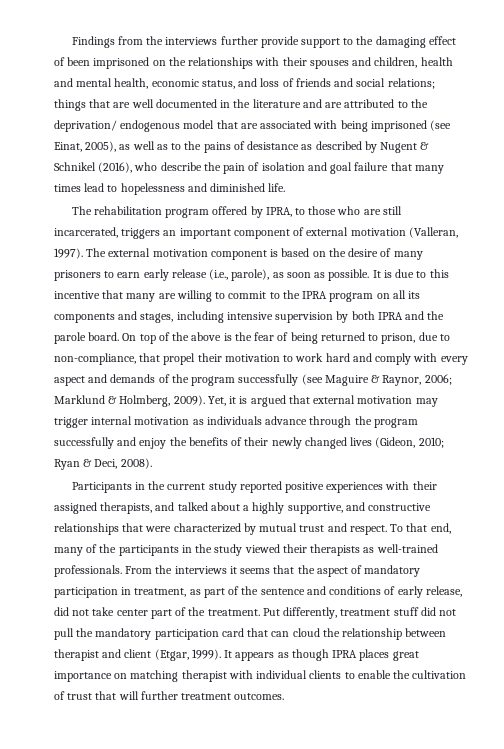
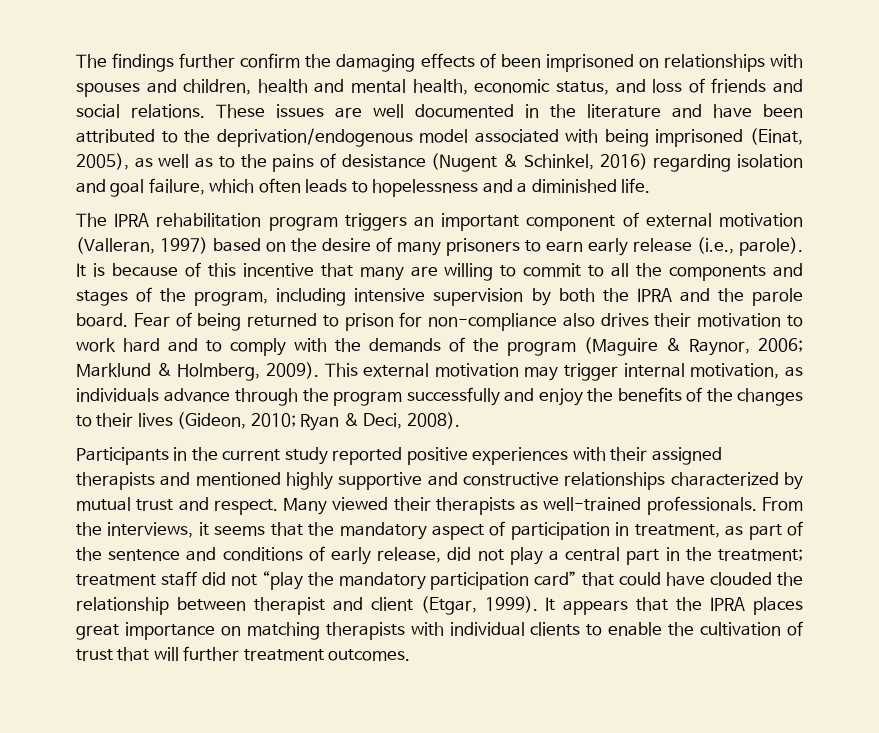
- Findings from the interviews further provide support to the damaging effect of been imprisoned on the relationships with their spouses and children, health and mental health, economic status, and loss of friends and social relations; things that are well documented in the literature and are attributed to the deprivation/ endogenous model that are associated with being imprisoned (see Einat, 2005), as well as to the pains of desistance as described by Nugent & Schnikel (2016), who describe the pain of isolation and goal failure that many times lead to hopelessness and diminished life.
+ The findings further confirm the damaging effects of been imprisoned on relationships with spouses and children, health and mental health, economic status, and loss of friends and social relations. These issues are well documented in the literature and have been attributed to the deprivation/endogenous model associated with being imprisoned (Einat, 2005), as well as to the pains of desistance (Nugent & Schinkel, 2016) regarding isolation and goal failure, which often leads to hopelessness and a diminished life.
- The rehabilitation program offered by IPRA, to those who are still incarcerated, triggers an important component of external motivation (Valleran, 1997). The external motivation component is based on the desire of many prisoners to earn early release (i.e., parole), as soon as possible. It is due to this incentive that many are willing to commit to the IPRA program on all its components and stages, including intensive supervision by both IPRA and the parole board.
+ The IPRA rehabilitation program triggers an important component of external motivation (Valleran, 1997) based on the desire of many prisoners to earn early release (i.e., parole). It is because of this incentive that many are willing to commit to all the components and stages of the program, including intensive supervision by both the IPRA and the parole board.
- On top of the above is the fear of being returned to prison, due to non-compliance, that propel their motivation to work hard and comply with every aspect and demands of the program successfully (see Maguire & Raynor, 2006; Marklund & Holmberg, 2009).
+ Fear of being returned to prison for non-compliance also drives their motivation to work hard and to comply with the demands of the program (Maguire & Raynor, 2006; Marklund & Holmberg, 2009).
- Yet, it is argued that external motivation may trigger internal motivation as individuals advance through the program successfully and enjoy the benefits of their newly changed lives (Gideon, 2010; Ryan & Deci, 2008).
+ This external motivation may trigger internal motivation, as individuals advance through the program successfully and enjoy the benefits of the changes to their lives (Gideon, 2010; Ryan & Deci, 2008).
- Participants in the current study reported positive experiences with their assigned therapists, and talked about a highly supportive, and constructive relationships that were characterized by mutual trust and respect.
+ Participants in the current study reported positive experiences with their assigned therapists and mentioned highly supportive and constructive relationships characterized by mutual trust and respect.
- To that end, many of the participants in the study viewed their therapists as well-trained professionals.
+ Many viewed their therapists as well-trained professionals.
- From the interviews it seems that the aspect of mandatory participation in treatment, as part of the sentence and conditions of early release, did not take center part of the treatment. Put differently, treatment stuff did not pull the mandatory participation card that can cloud the relationship between therapist and client (Etgar, 1999).
+ From the interviews, it seems that the mandatory aspect of participation in treatment, as part of the sentence and conditions of early release, did not play a central part in the treatment; treatment staff did not “play the mandatory participation card” that could have clouded the relationship between therapist and client (Etgar, 1999).
- It appears as though IPRA places great importance on matching therapist with individual clients to enable the cultivation of trust that will further treatment outcomes.
+ It appears that the IPRA places great importance on matching therapists with individual clients to enable the cultivation of trust that will further treatment outcomes.

